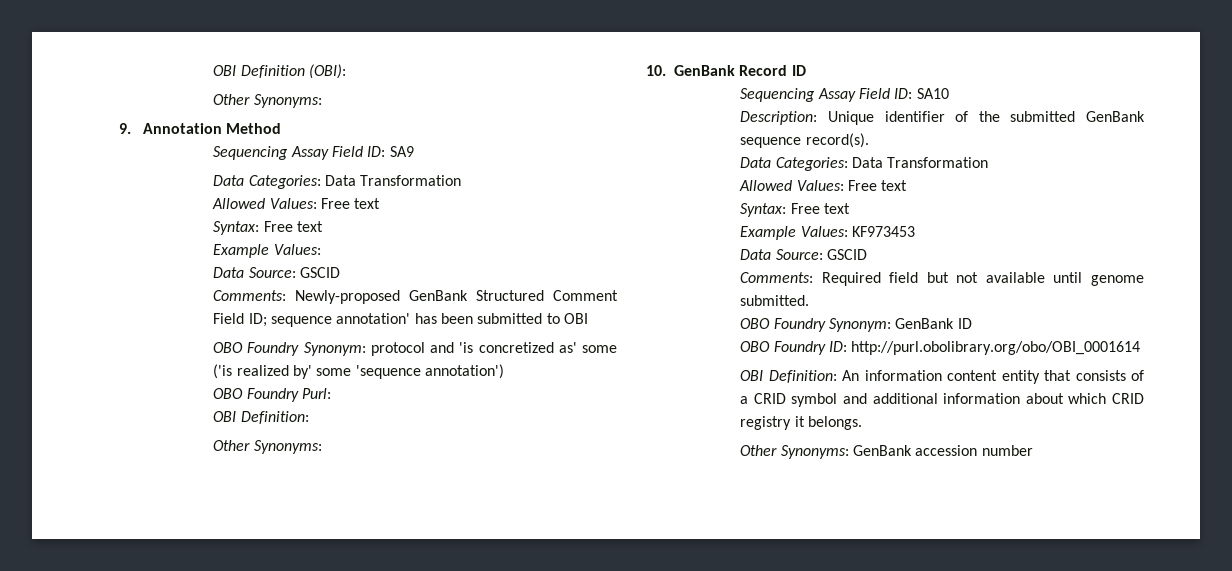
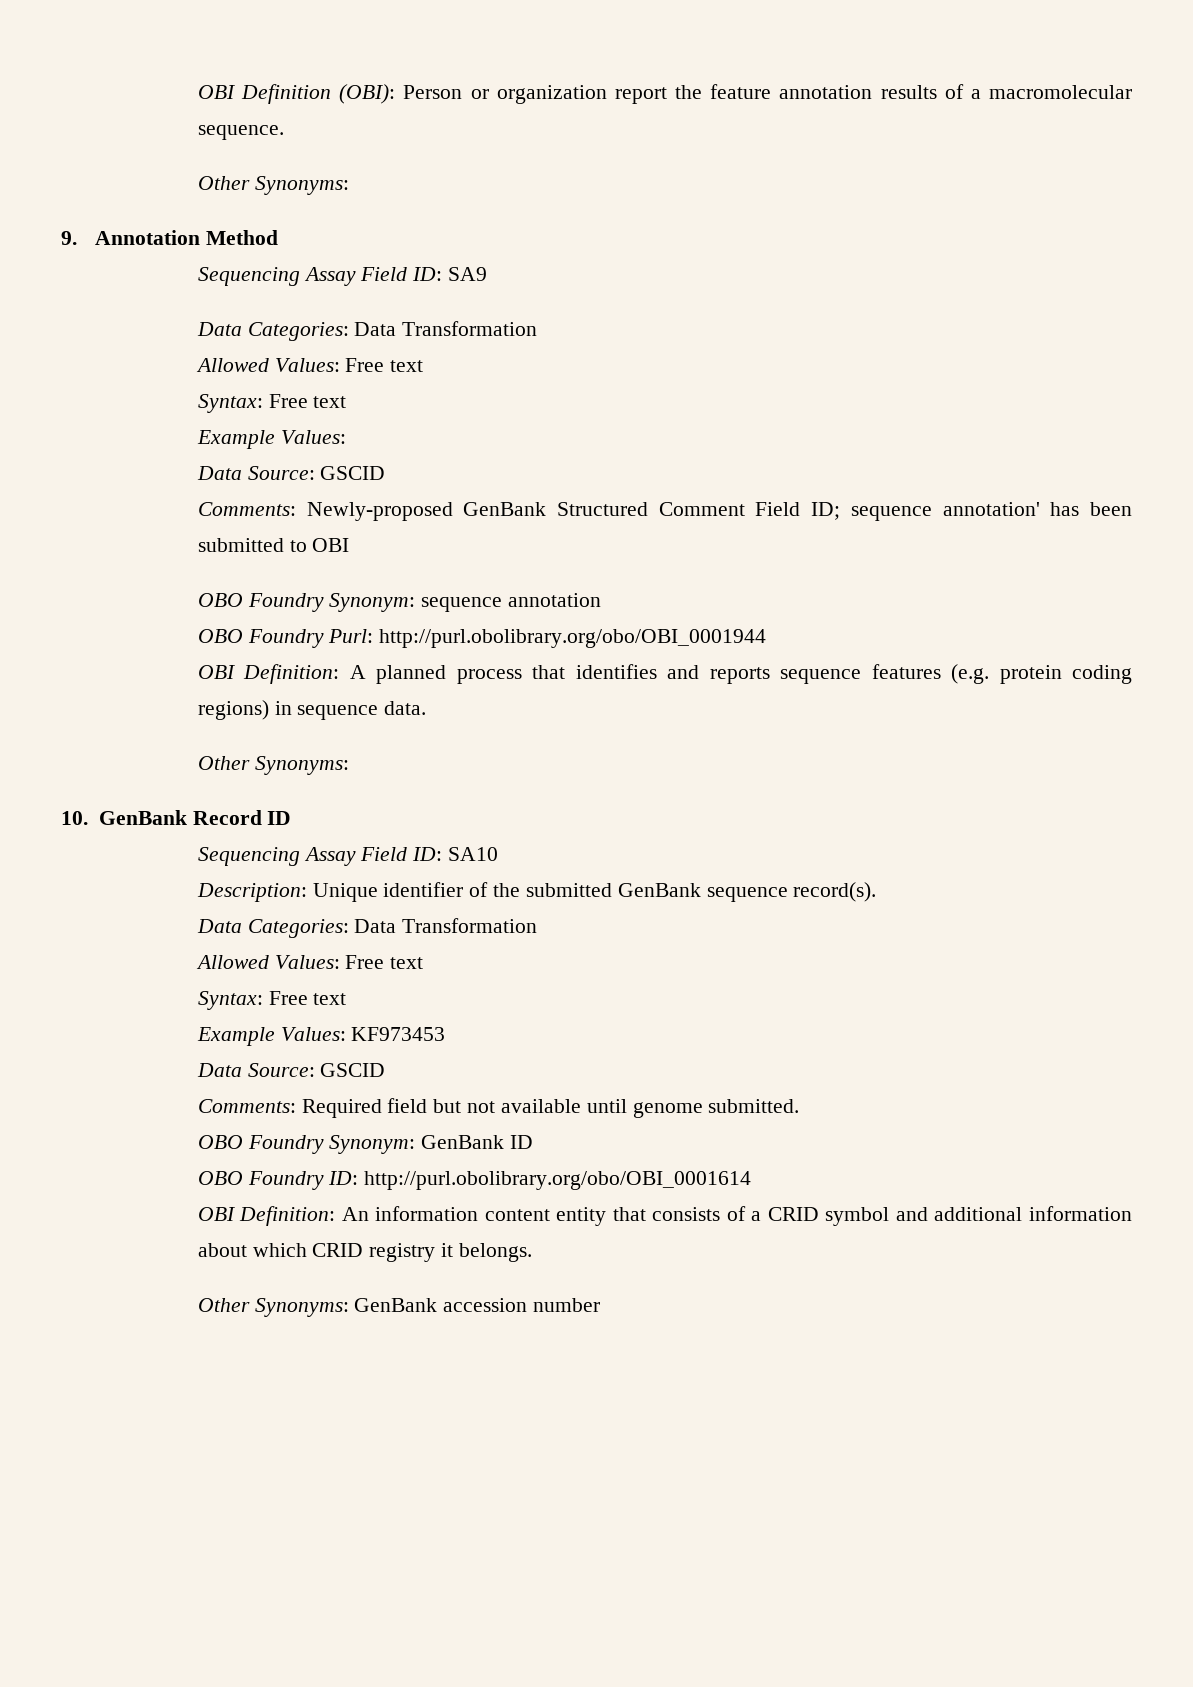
- OBI Definition (OBI):
+ OBI Definition (OBI): Person or organization report the feature annotation results of a macromolecular sequence.
- OBO Foundry Synonym: protocol and 'is concretized as' some ('is realized by' some 'sequence annotation')
+ OBO Foundry Synonym: sequence annotation
- OBO Foundry Purl:
- OBI Definition:
+ OBO Foundry Purl: http://purl.obolibrary.org/obo/OBI_0001944
+ OBI Definition: A planned process that identifies and reports sequence features (e.g. protein coding regions) in sequence data.

